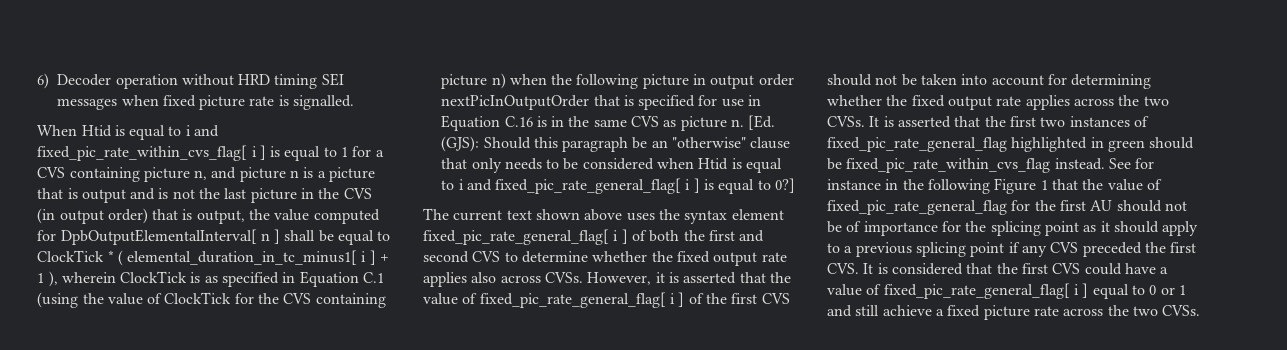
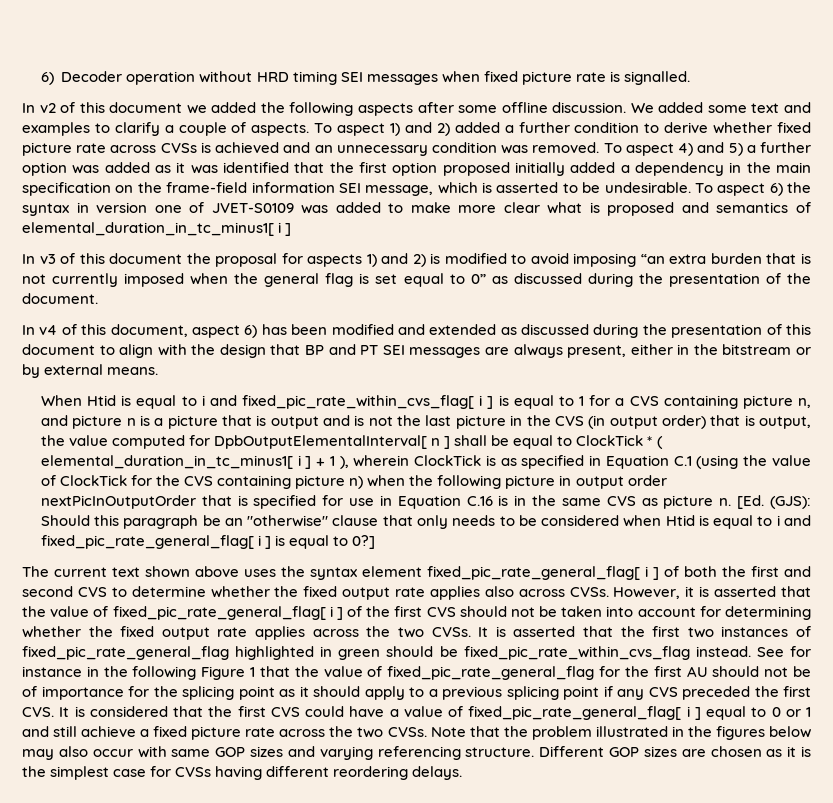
+ In v2 of this document we added the following aspects after some offline discussion. We added some text and examples to clarify a couple of aspects. To aspect 1) and 2) added a further condition to derive whether fixed picture rate across CVSs is achieved and an unnecessary condition was removed. To aspect 4) and 5) a further option was added as it was identified that the first option proposed initially added a dependency in the main specification on the frame-field information SEI message, which is asserted to be undesirable. To aspect 6) the syntax in version one of JVET-S0109 was added to make more clear what is proposed and semantics of elemental_duration_in_tc_minus1[ i ]
+ In v3 of this document the proposal for aspects 1) and 2) is modified to avoid imposing “an extra burden that is not currently imposed when the general flag is set equal to 0” as discussed during the presentation of the document.
+ In v4 of this document, aspect 6) has been modified and extended as discussed during the presentation of this document to align with the design that BP and PT SEI messages are always present, either in the bitstream or by external means.
+ Note that the problem illustrated in the figures below may also occur with same GOP sizes and varying referencing structure. Different GOP sizes are chosen as it is the simplest case for CVSs having different reordering delays.

